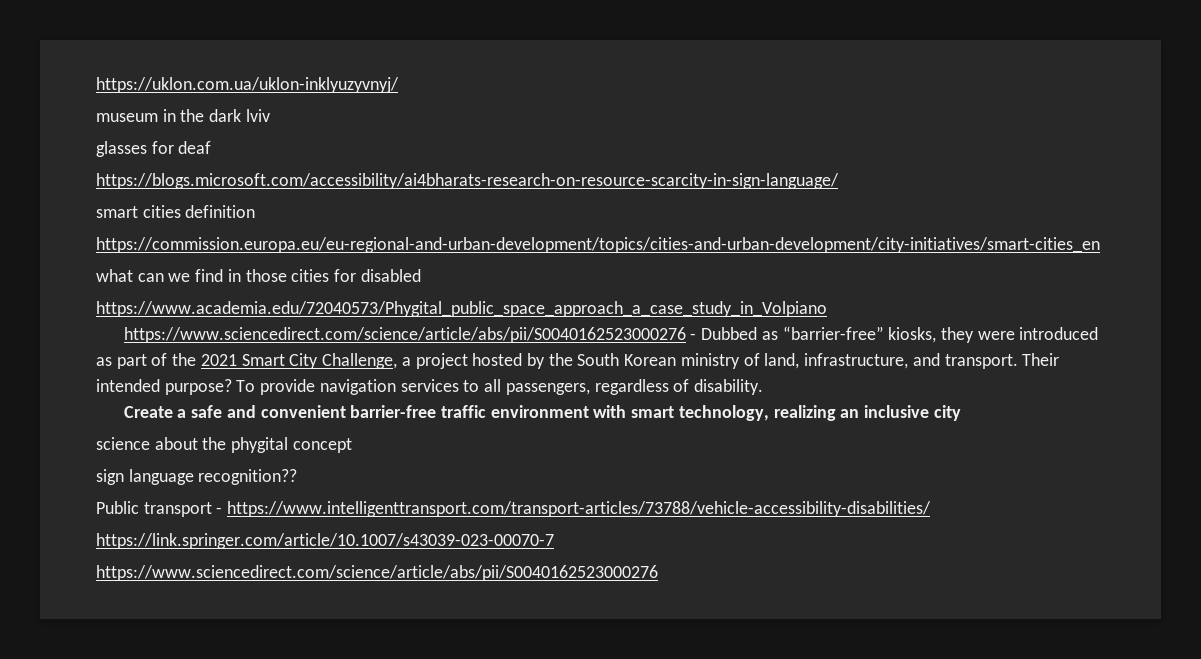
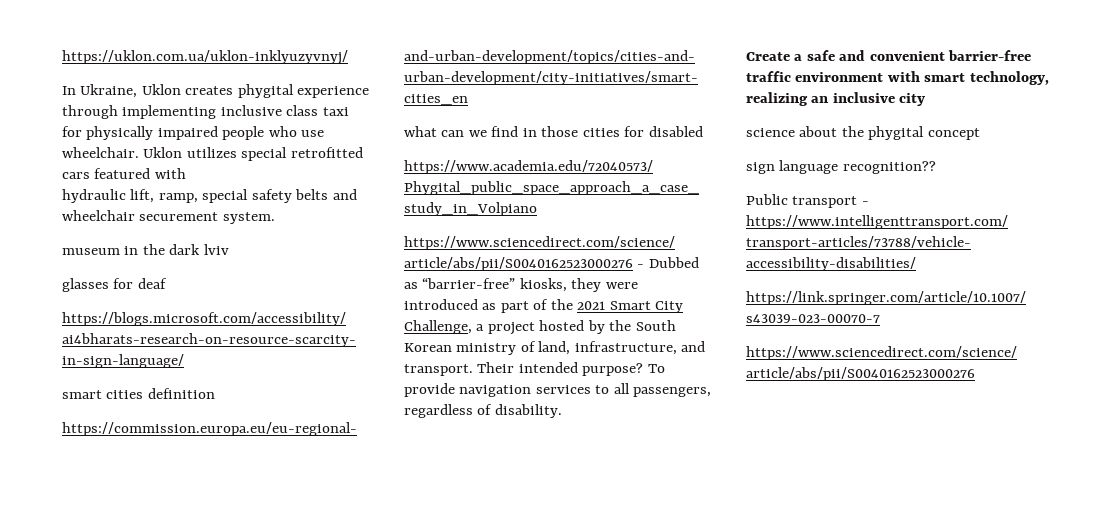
+ In Ukraine, Uklon creates phygital experience through implementing inclusive class taxi for physically impaired people who use wheelchair. Uklon utilizes special retrofitted cars featured with
+ hydraulic lift, ramp, special safety belts and wheelchair securement system.

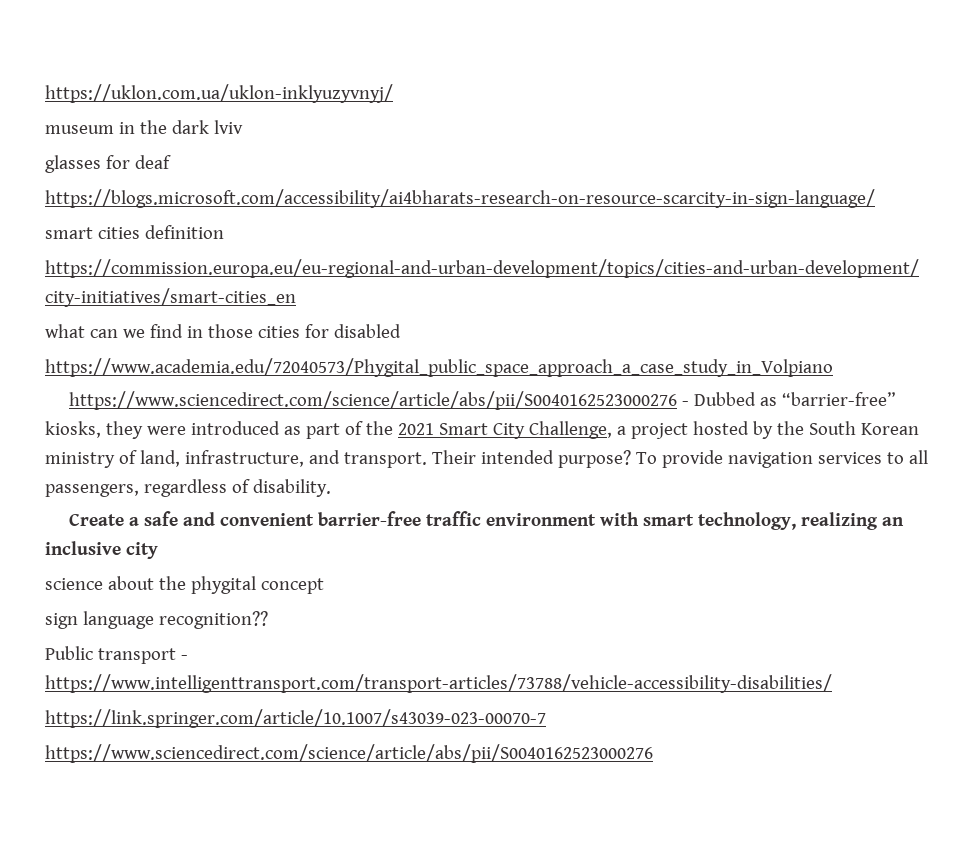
- In Ukraine, Uklon creates phygital experience through implementing inclusive class taxi for physically impaired people who use wheelchair. Uklon utilizes special retrofitted cars featured with
- hydraulic lift, ramp, special safety belts and wheelchair securement system.

